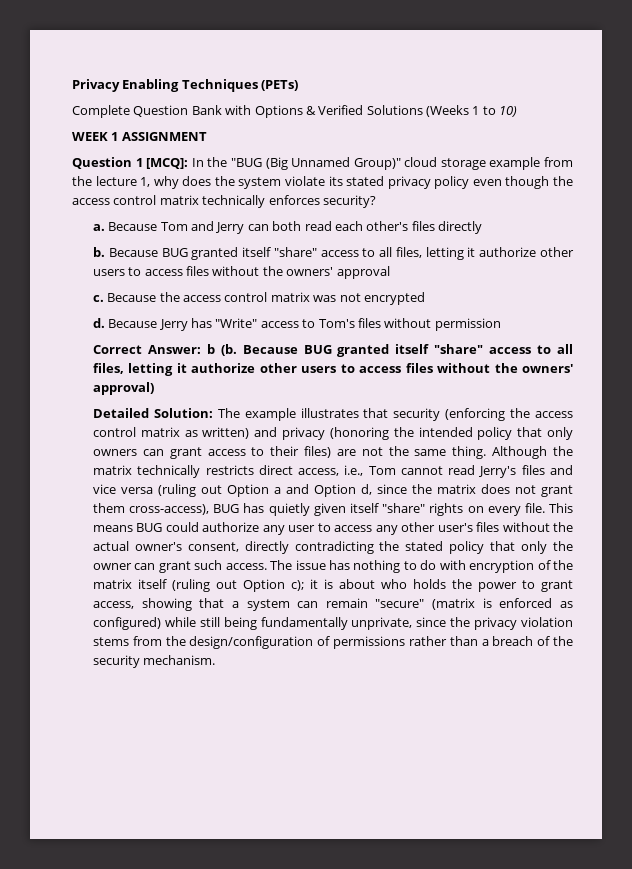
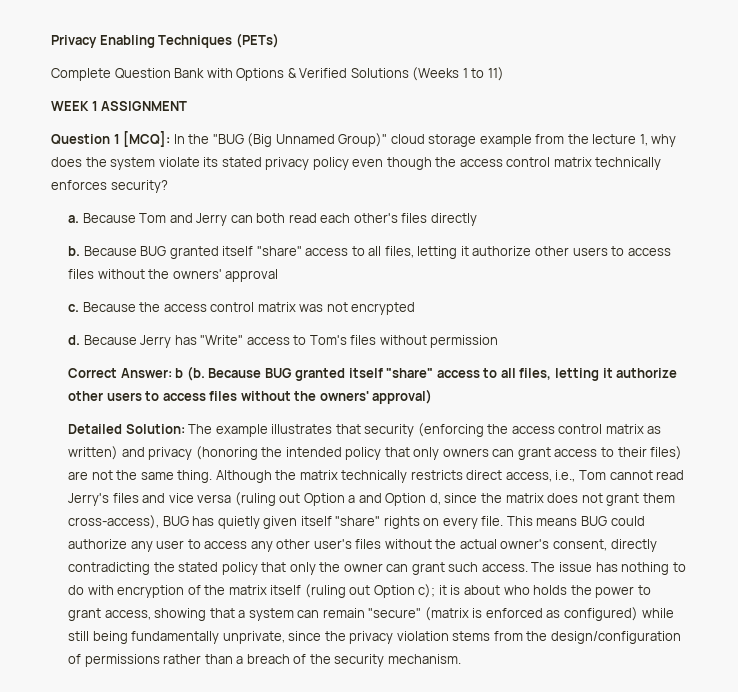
- Complete Question Bank with Options & Verified Solutions (Weeks 1 to 10)
+ Complete Question Bank with Options & Verified Solutions (Weeks 1 to 11)

